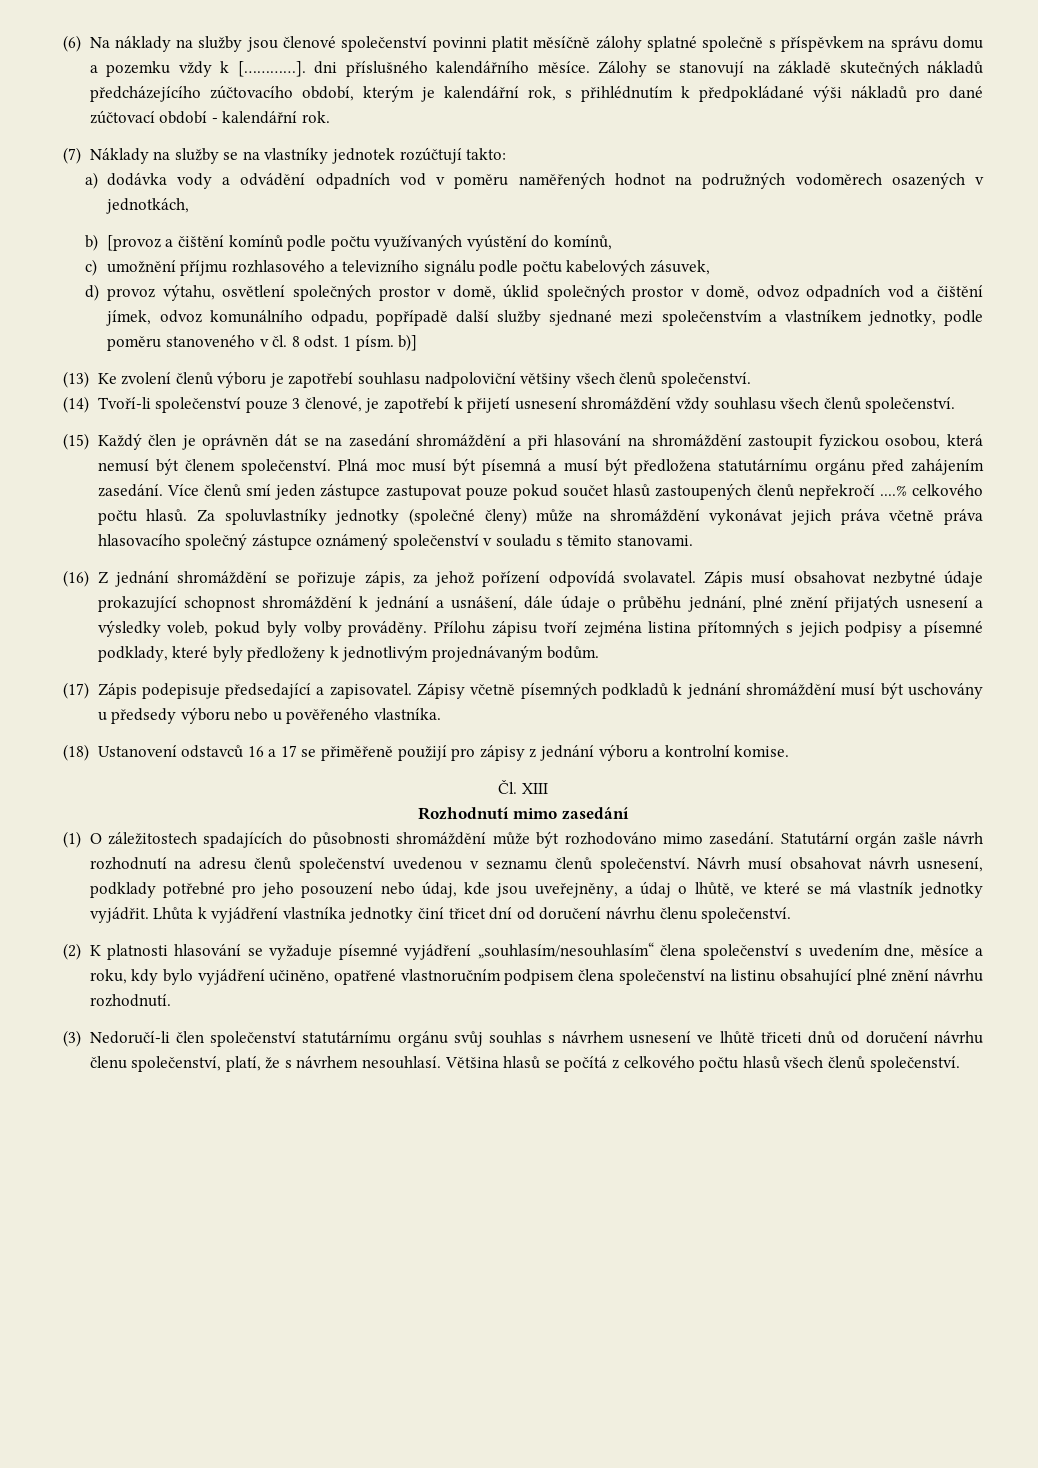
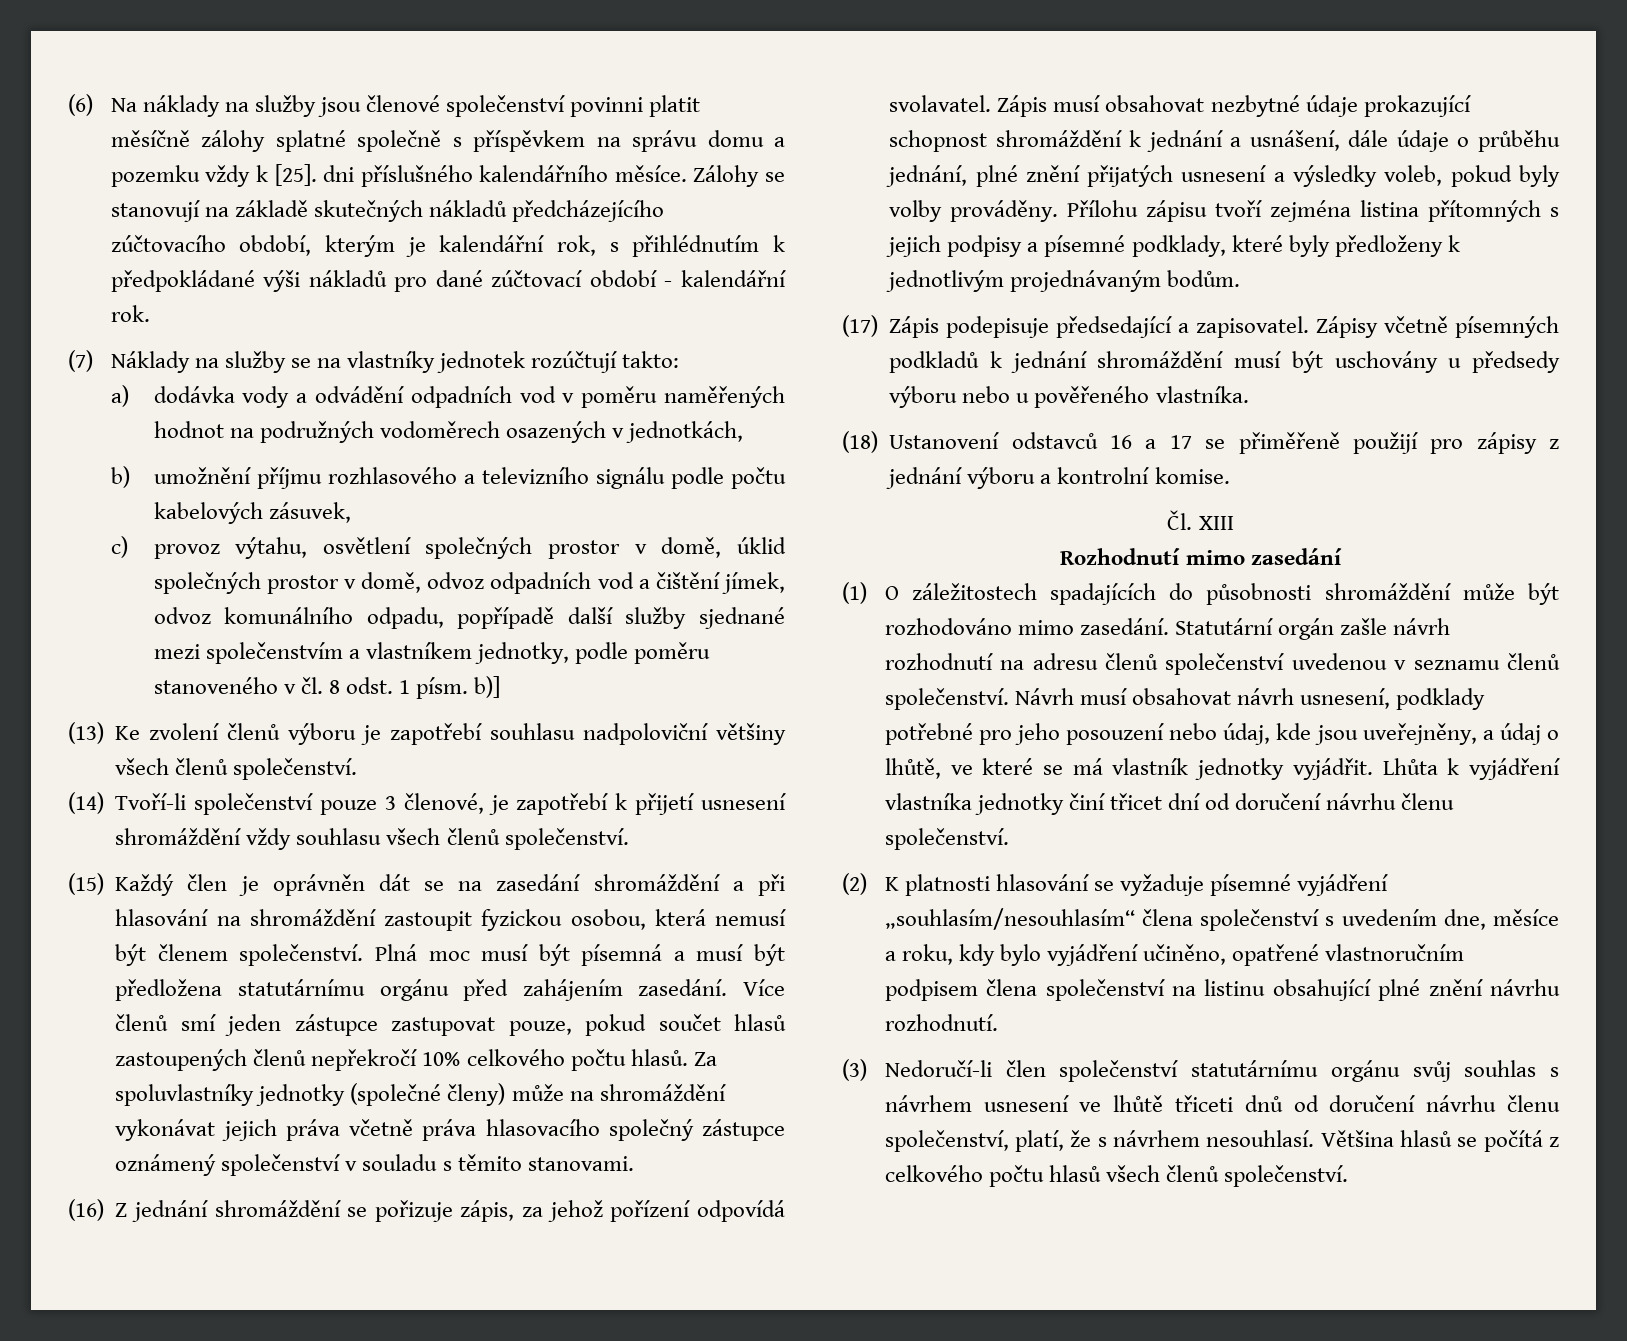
- (6) Na náklady na služby jsou členové společenství povinni platit měsíčně zálohy splatné společně s příspěvkem na správu domu a pozemku vždy k […………]. dni příslušného kalendářního měsíce.
+ (6) Na náklady na služby jsou členové společenství povinni platit měsíčně zálohy splatné společně s příspěvkem na správu domu a pozemku vždy k [25]. dni příslušného kalendářního měsíce.
- b) [provoz a čištění komínů podle počtu využívaných vyústění do komínů,
- c) umožnění příjmu rozhlasového a televizního signálu podle počtu kabelových zásuvek,
+ b) umožnění příjmu rozhlasového a televizního signálu podle počtu kabelových zásuvek,
- d) provoz výtahu, osvětlení společných prostor v domě, úklid společných prostor v domě, odvoz odpadních vod a čištění jímek, odvoz komunálního odpadu, popřípadě další služby sjednané mezi společenstvím a vlastníkem jednotky, podle poměru stanoveného v čl. 8 odst. 1 písm. b)]
+ c) provoz výtahu, osvětlení společných prostor v domě, úklid společných prostor v domě, odvoz odpadních vod a čištění jímek, odvoz komunálního odpadu, popřípadě další služby sjednané mezi společenstvím a vlastníkem jednotky, podle poměru stanoveného v čl. 8 odst. 1 písm. b)]
- Více členů smí jeden zástupce zastupovat pouze pokud součet hlasů zastoupených členů nepřekročí ....% celkového počtu hlasů.
+ Více členů smí jeden zástupce zastupovat pouze, pokud součet hlasů zastoupených členů nepřekročí 10% celkového počtu hlasů.

